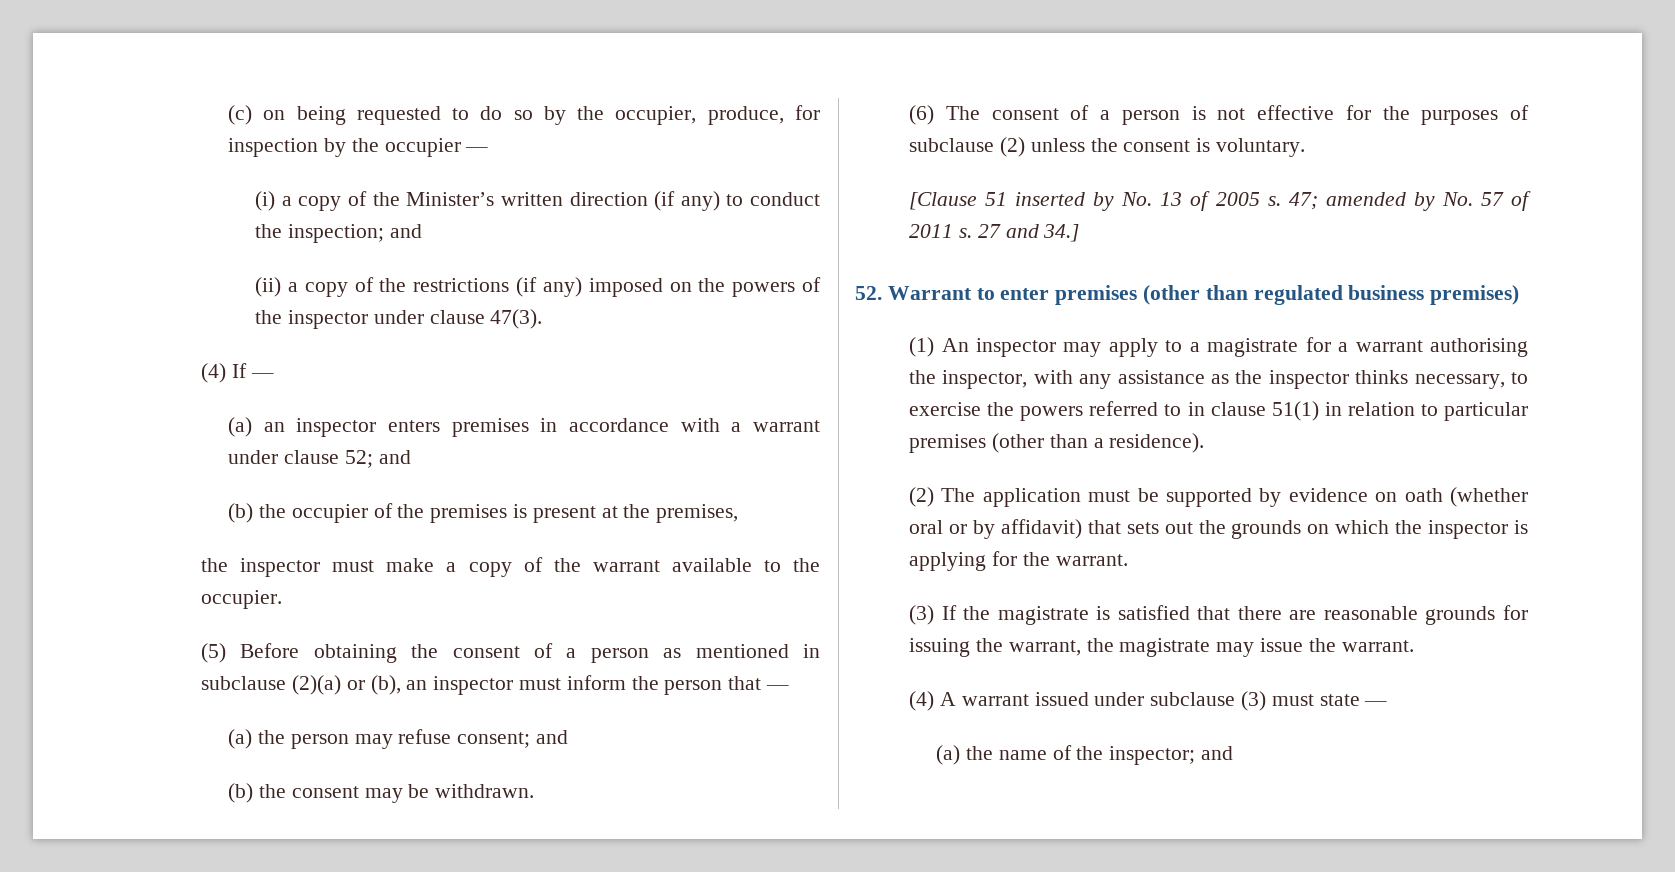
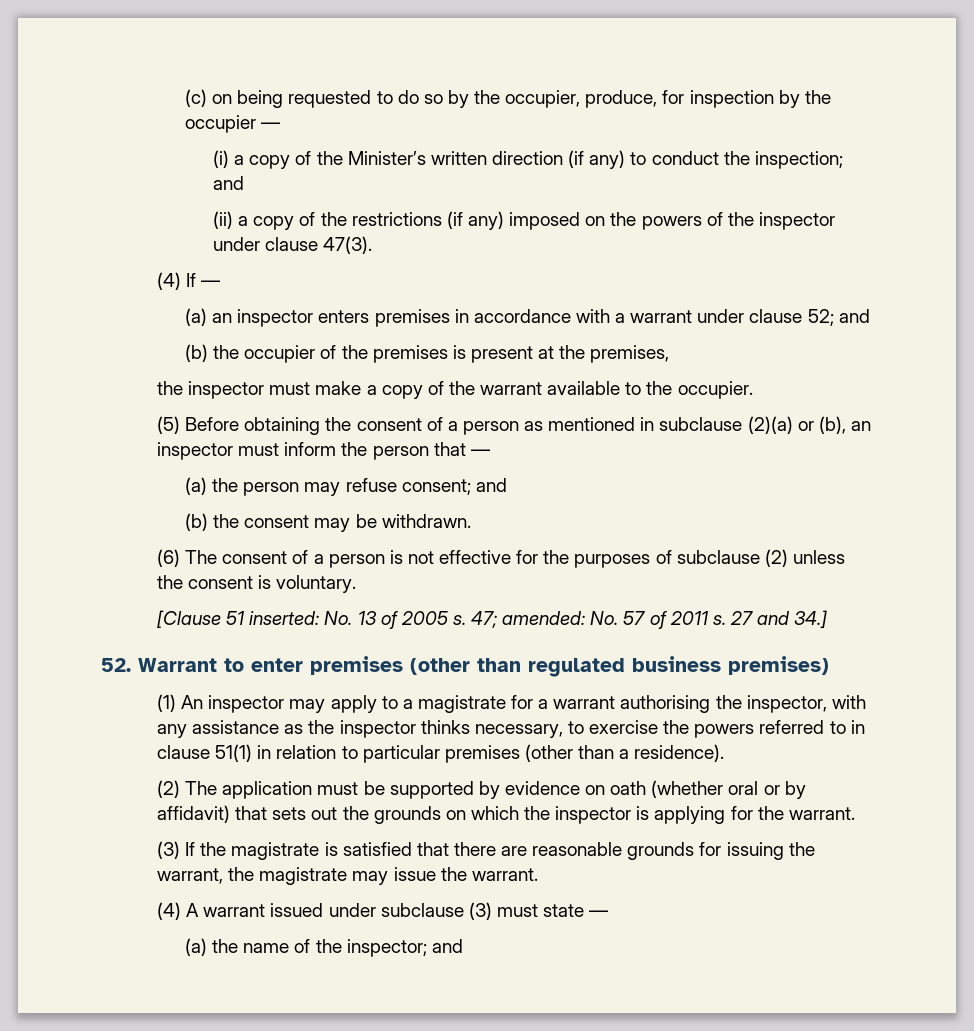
- [Clause 51 inserted by No. 13 of 2005 s.
+ [Clause 51 inserted: No. 13 of 2005 s.
- 47; amended by No. 57 of 2011 s.
+ 47; amended: No. 57 of 2011 s.

